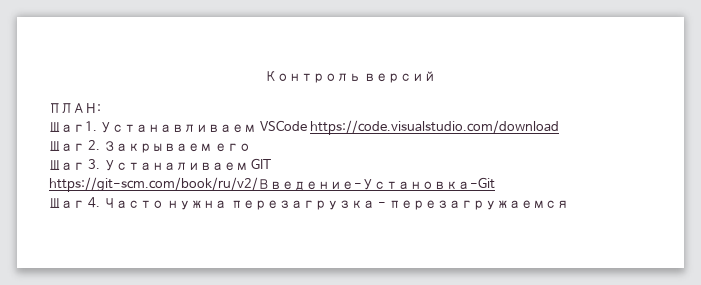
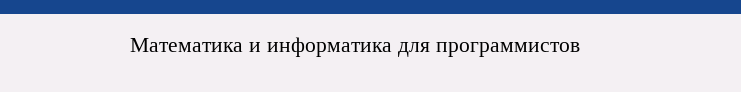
- Контроль версий
- ПЛАН:
- Шаг1. Устанавливаем VSCode https://code.visualstudio.com/download
- Шаг 2. Закрываем его
- Шаг 3. Устаналиваем GIT https://git-scm.com/book/ru/v2/Введение-Установка-Git
- Шаг 4. Часто нужна перезагрузка - перезагружаемся
+ Математика и информатика для программистов

